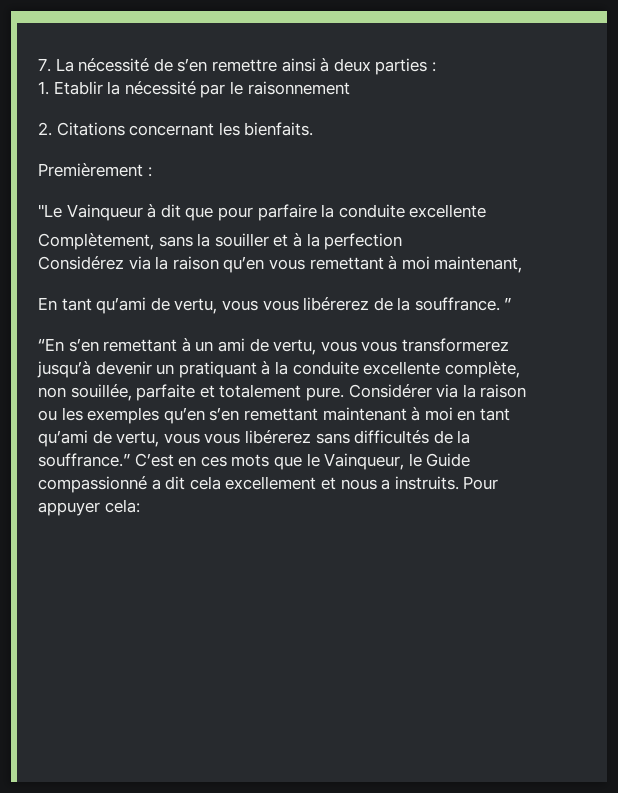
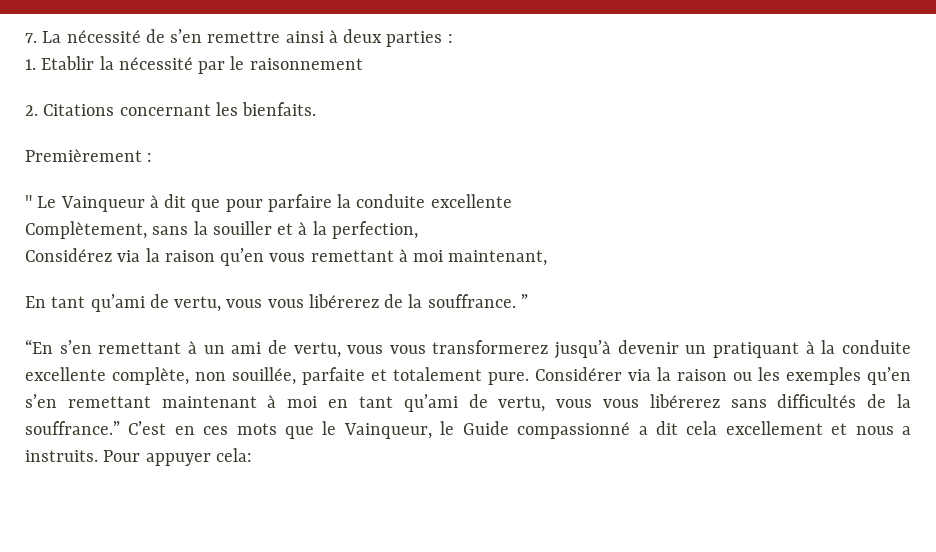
- "Le Vainqueur à dit que pour parfaire la conduite excellente
+ " Le Vainqueur à dit que pour parfaire la conduite excellente
- Complètement, sans la souiller et à la perfection
+ Complètement, sans la souiller et à la perfection,

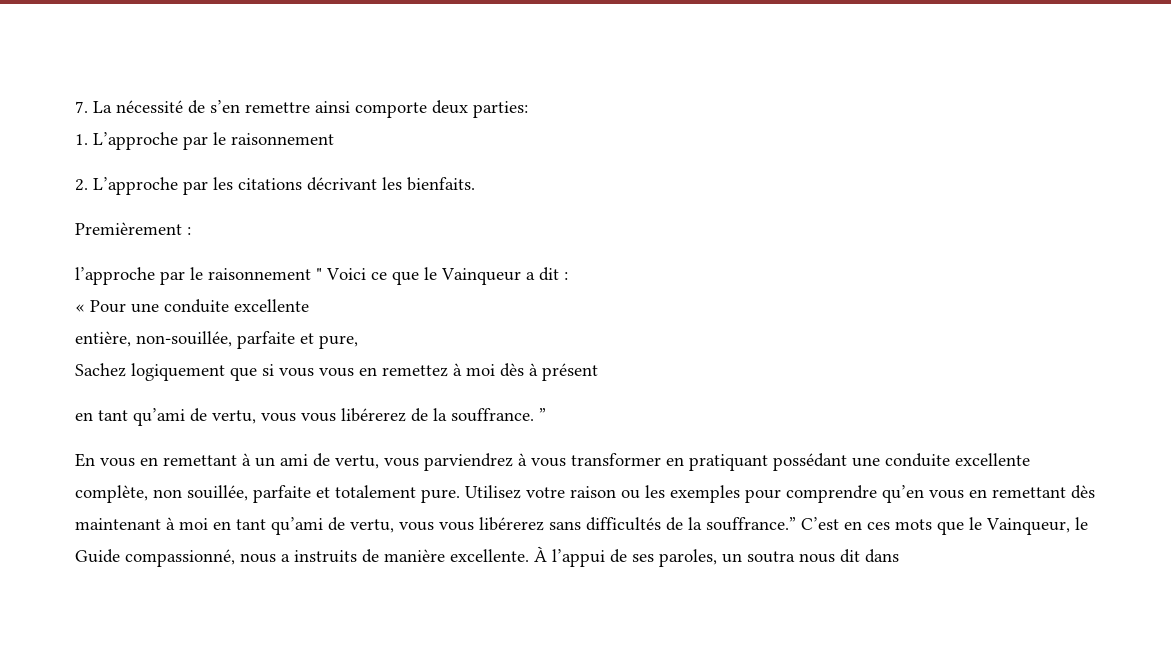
- 7. La nécessité de s’en remettre ainsi à deux parties :
- 1. Etablir la nécessité par le raisonnement
+ 7. La nécessité de s’en remettre ainsi comporte deux parties:
+ 1. L’approche par le raisonnement
- 2. Citations concernant les bienfaits.
+ 2. L’approche par les citations décrivant les bienfaits.
- " Le Vainqueur à dit que pour parfaire la conduite excellente
- Complètement, sans la souiller et à la perfection,
- Considérez via la raison qu’en vous remettant à moi maintenant,
- En tant qu’ami de vertu, vous vous libérerez de la souffrance. ”
+ l’approche par le raisonnement " Voici ce que le Vainqueur a dit :
+ « Pour une conduite excellente
+ entière, non-souillée, parfaite et pure,
+ Sachez logiquement que si vous vous en remettez à moi dès à présent
+ en tant qu’ami de vertu, vous vous libérerez de la souffrance. ”
- “En s’en remettant à un ami de vertu, vous vous transformerez jusqu’à devenir un pratiquant à la conduite excellente complète, non souillée, parfaite et totalement pure.
+ En vous en remettant à un ami de vertu, vous parviendrez à vous transformer en pratiquant possédant une conduite excellente complète, non souillée, parfaite et totalement pure.
- Considérer via la raison ou les exemples qu’en s’en remettant maintenant à moi en tant qu’ami de vertu, vous vous libérerez sans difficultés de la souffrance.”
+ Utilisez votre raison ou les exemples pour comprendre qu’en vous en remettant dès maintenant à moi en tant qu’ami de vertu, vous vous libérerez sans difficultés de la souffrance.”
- C’est en ces mots que le Vainqueur, le Guide compassionné a dit cela excellement et nous a instruits. Pour appuyer cela:
+ C’est en ces mots que le Vainqueur, le Guide compassionné, nous a instruits de manière excellente. À l’appui de ses paroles, un soutra nous dit dans

